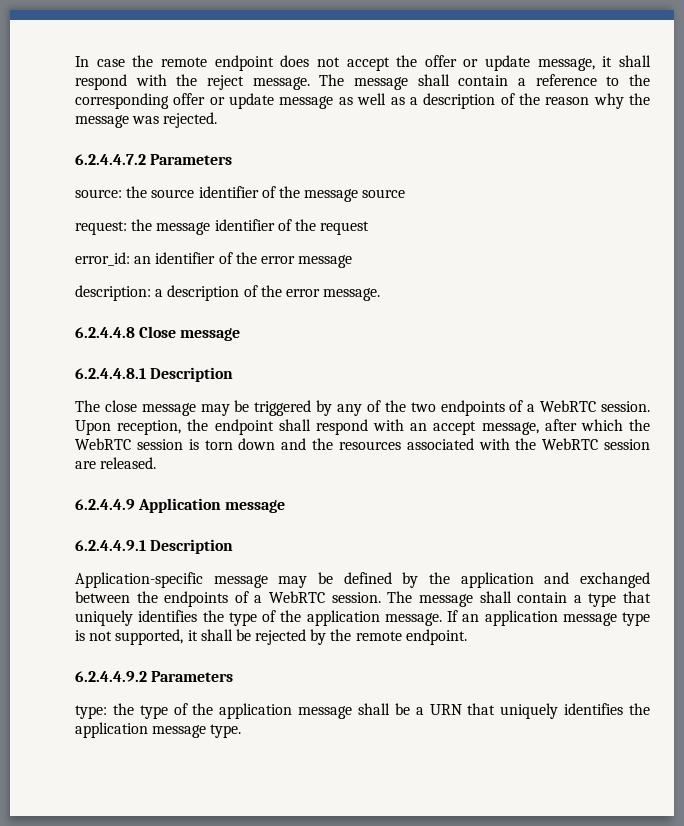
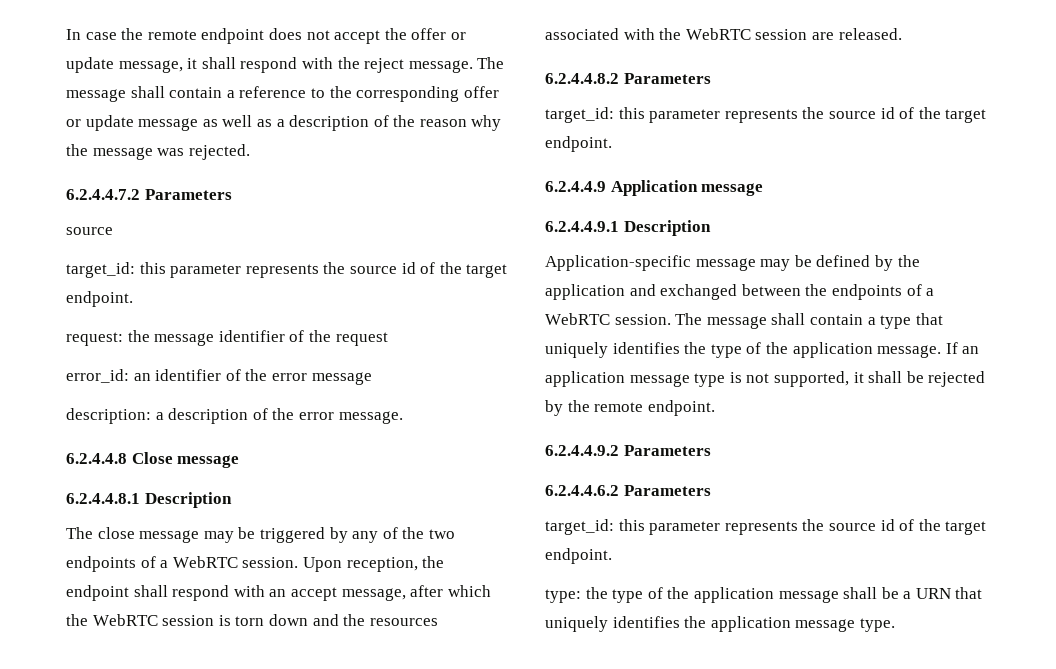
  6.2.4.4.7.2 Parameters
- source: the source identifier of the message source
+ source
+ target_id: this parameter represents the source id of the target endpoint.
+ 6.2.4.4.8.2 Parameters
+ target_id: this parameter represents the source id of the target endpoint.
+ 6.2.4.4.6.2 Parameters
+ target_id: this parameter represents the source id of the target endpoint.

